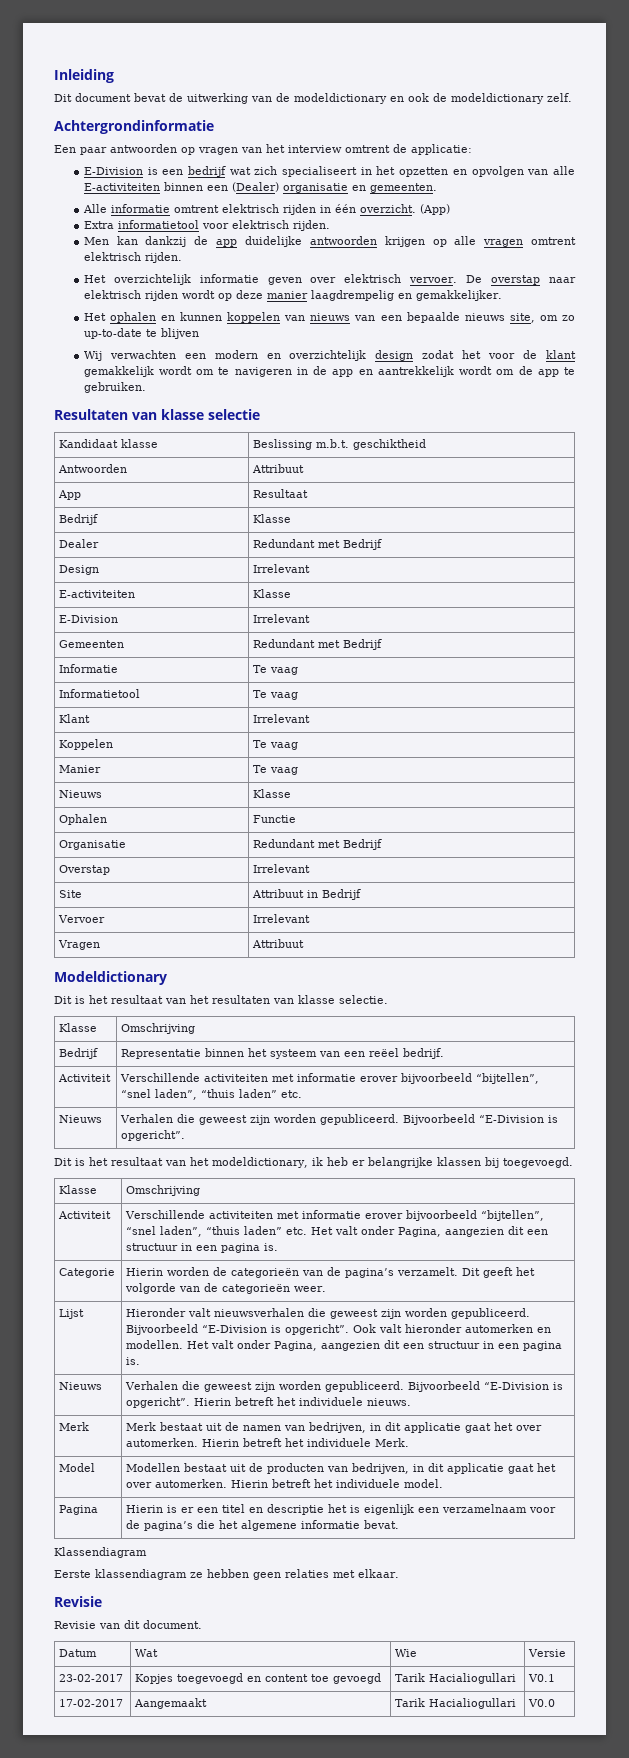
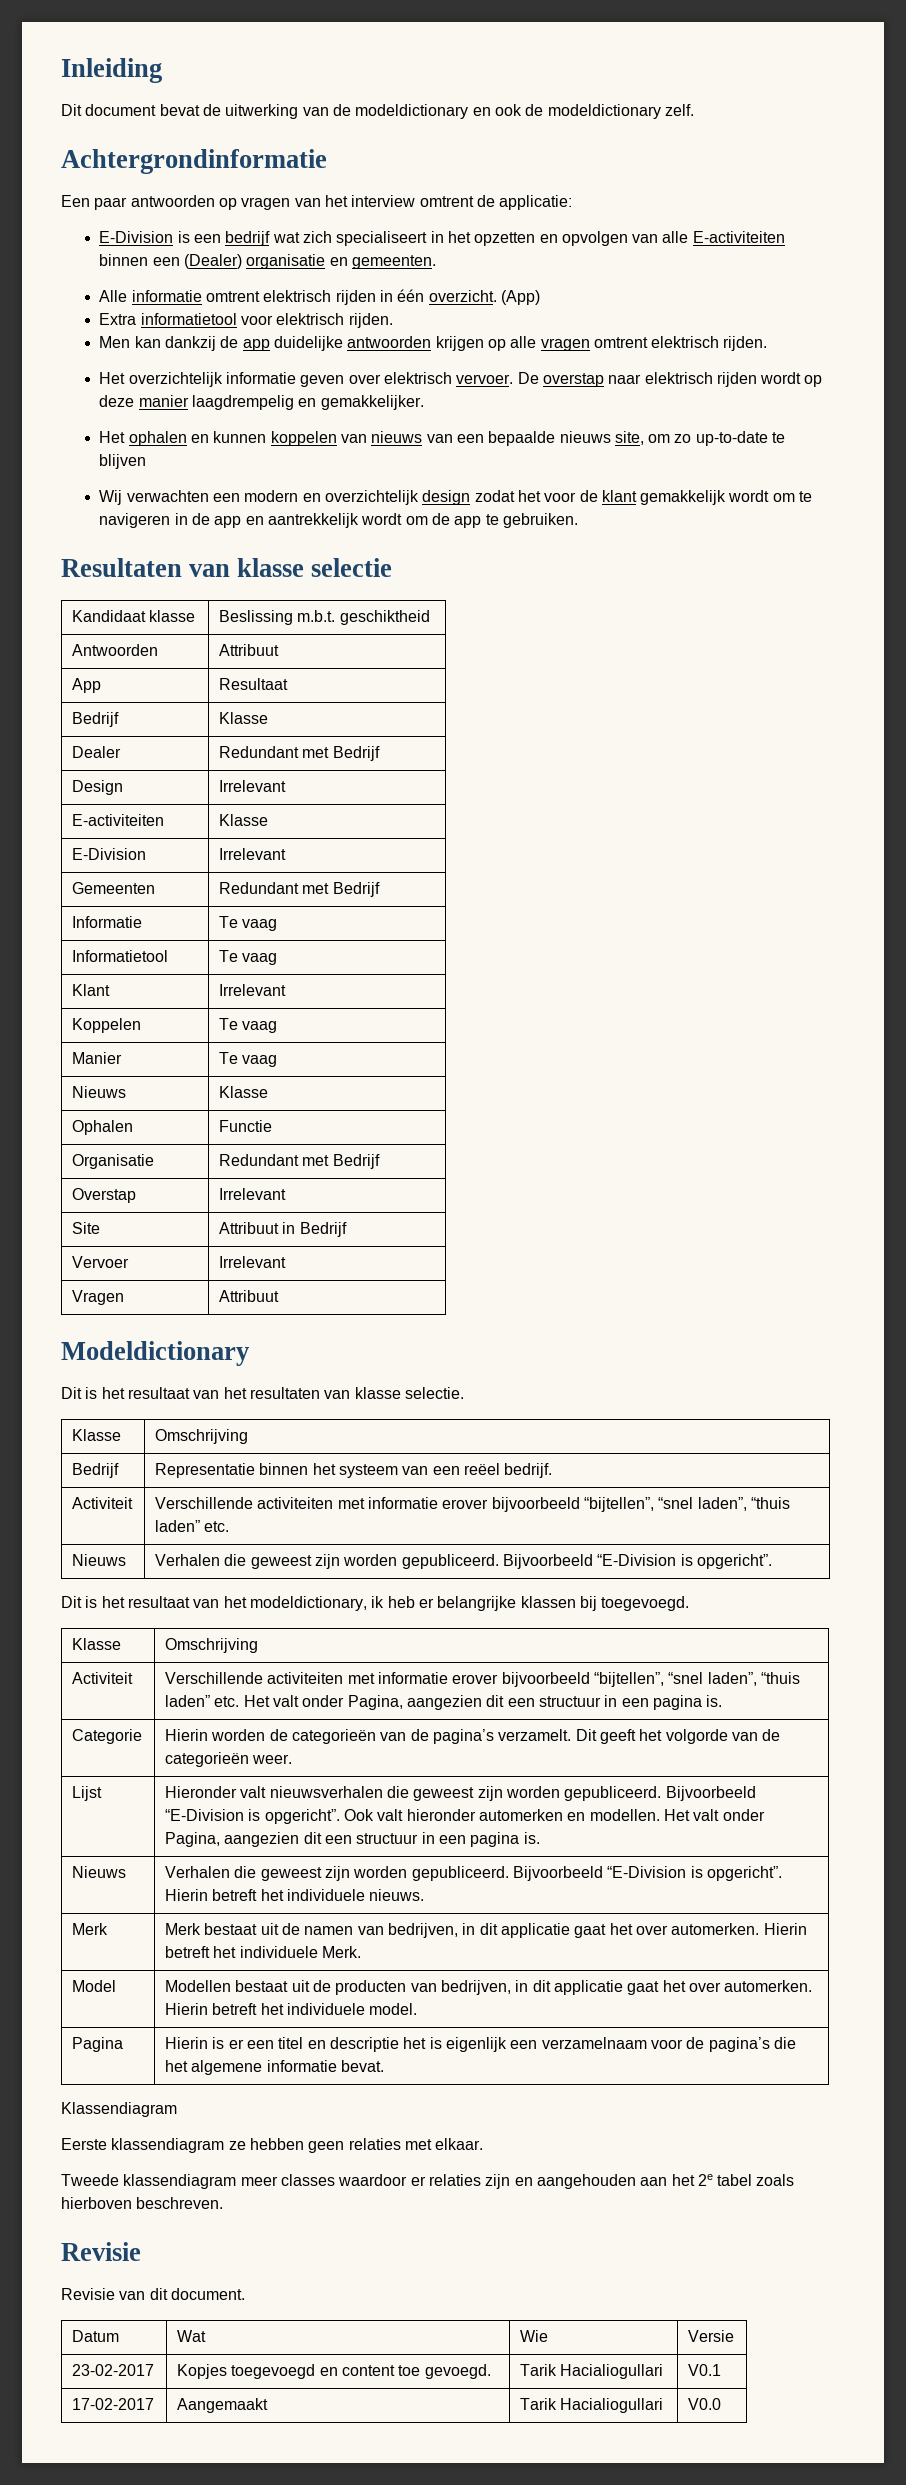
+ Tweede klassendiagram meer classes waardoor er relaties zijn en aangehouden aan het 2e tabel zoals hierboven beschreven.
- 23-02-2017 | Kopjes toegevoegd en content toe gevoegd | Tarik Hacialiogullari | V0.1
+ 23-02-2017 | Kopjes toegevoegd en content toe gevoegd. | Tarik Hacialiogullari | V0.1

